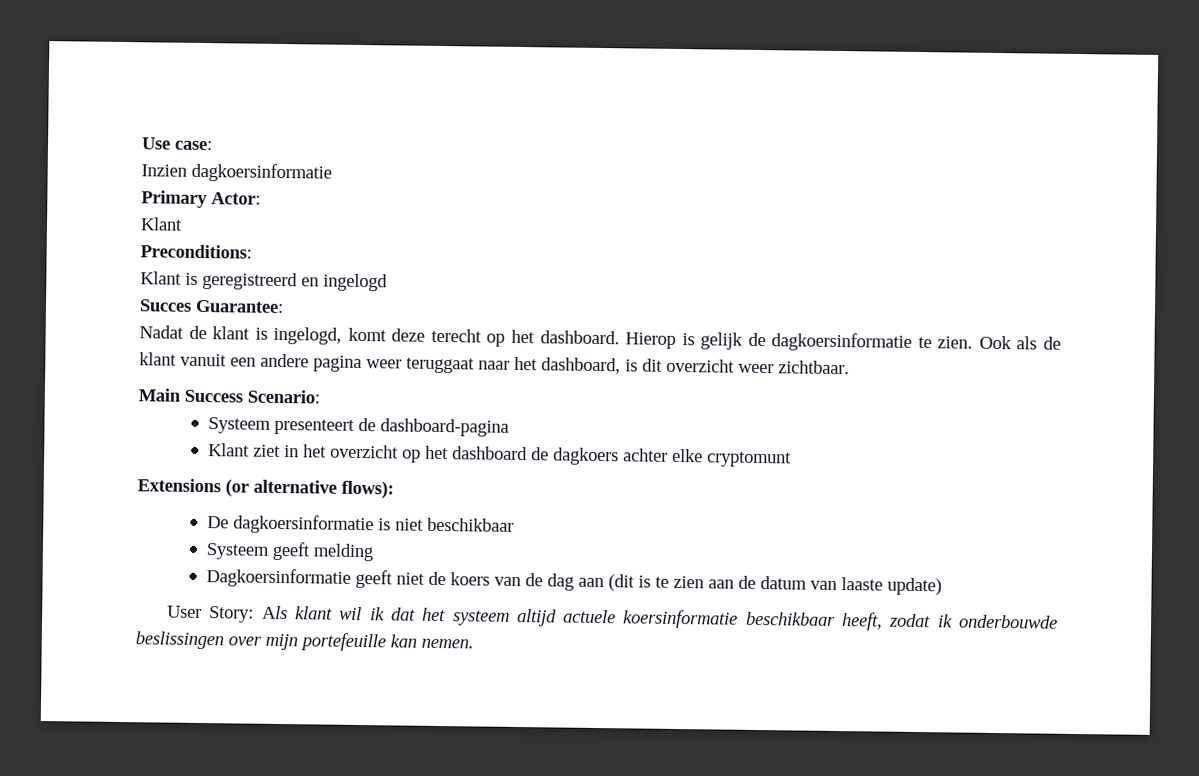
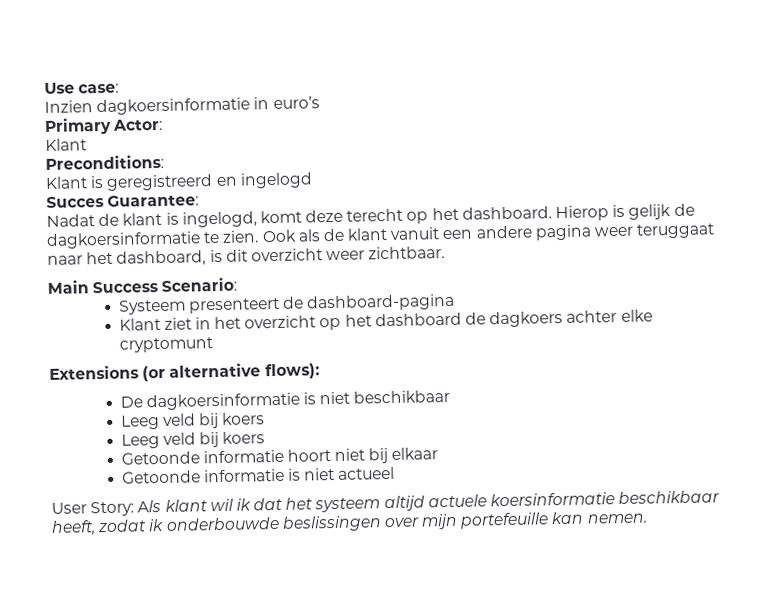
- Inzien dagkoersinformatie
+ Inzien dagkoersinformatie in euro’s
  De dagkoersinformatie is niet beschikbaar
- Systeem geeft melding
- Dagkoersinformatie geeft niet de koers van de dag aan (dit is te zien aan de datum van laaste update)
+ Leeg veld bij koers
+ Leeg veld bij koers
+ Getoonde informatie hoort niet bij elkaar
+ Getoonde informatie is niet actueel

